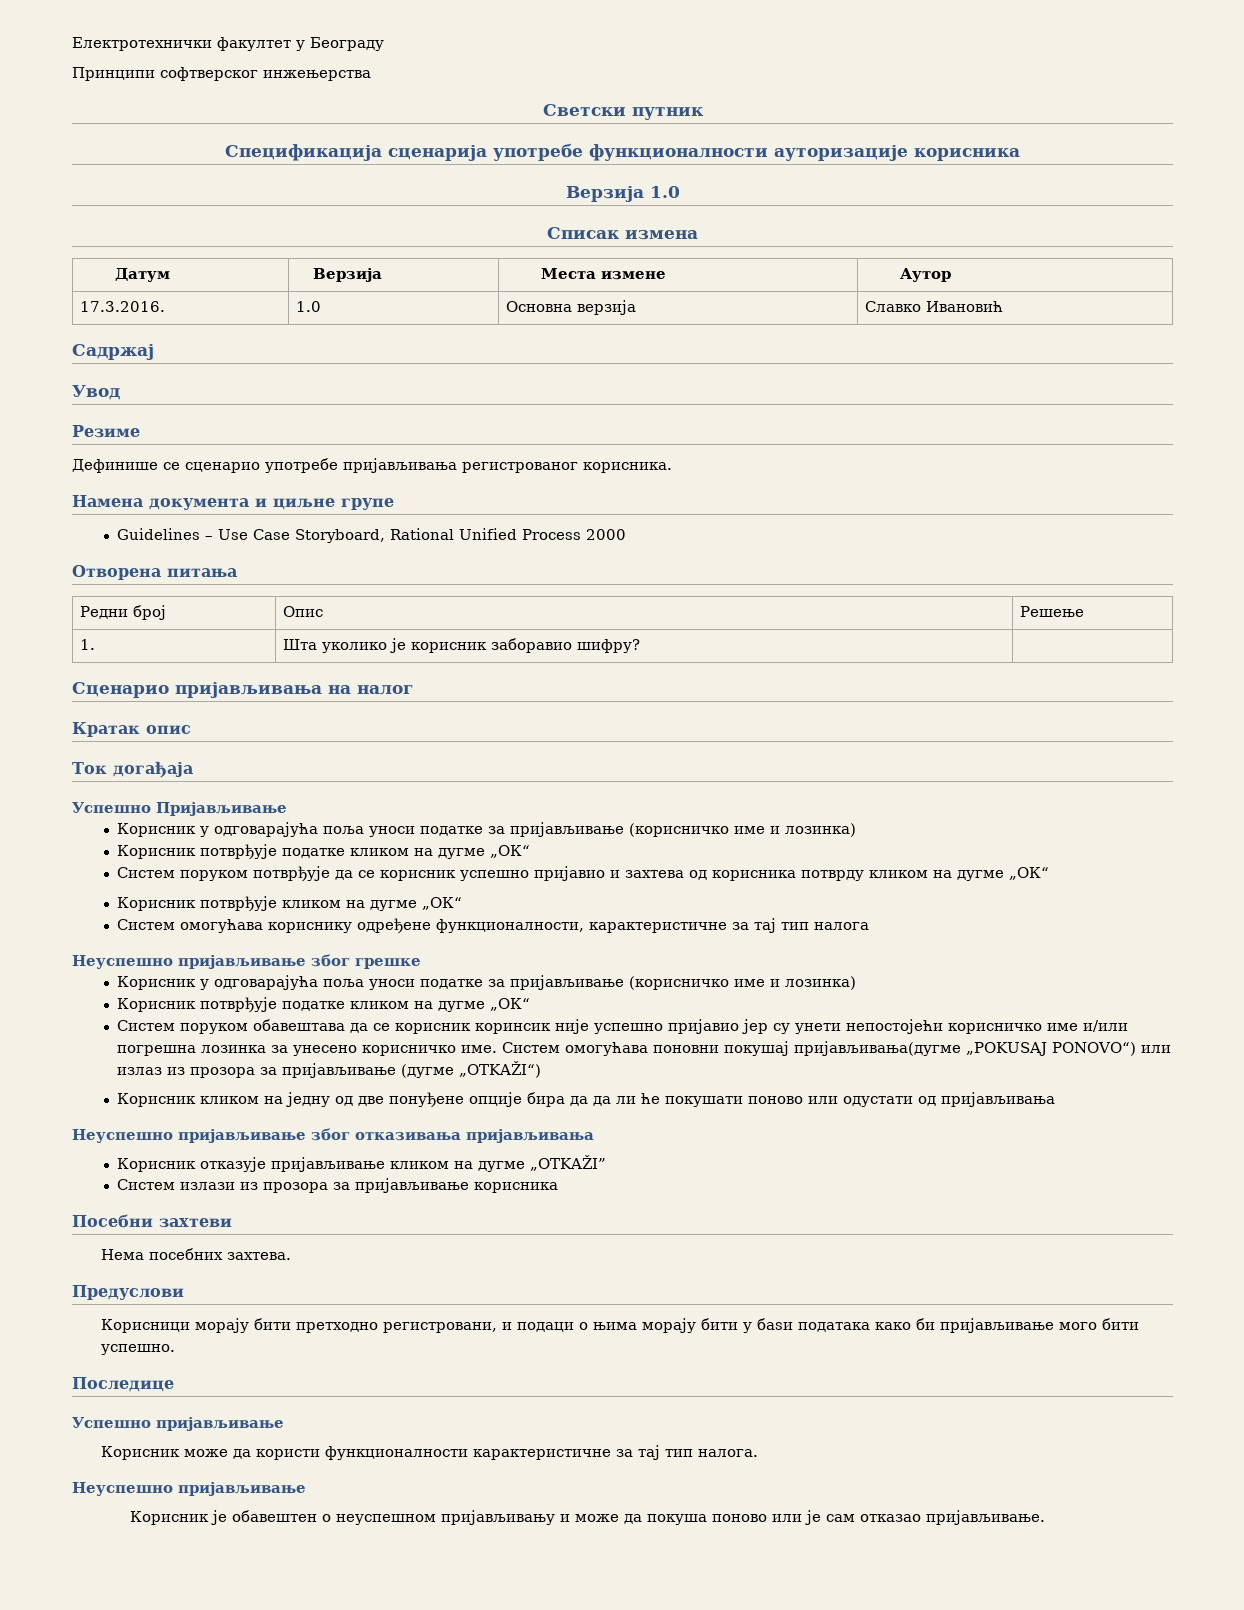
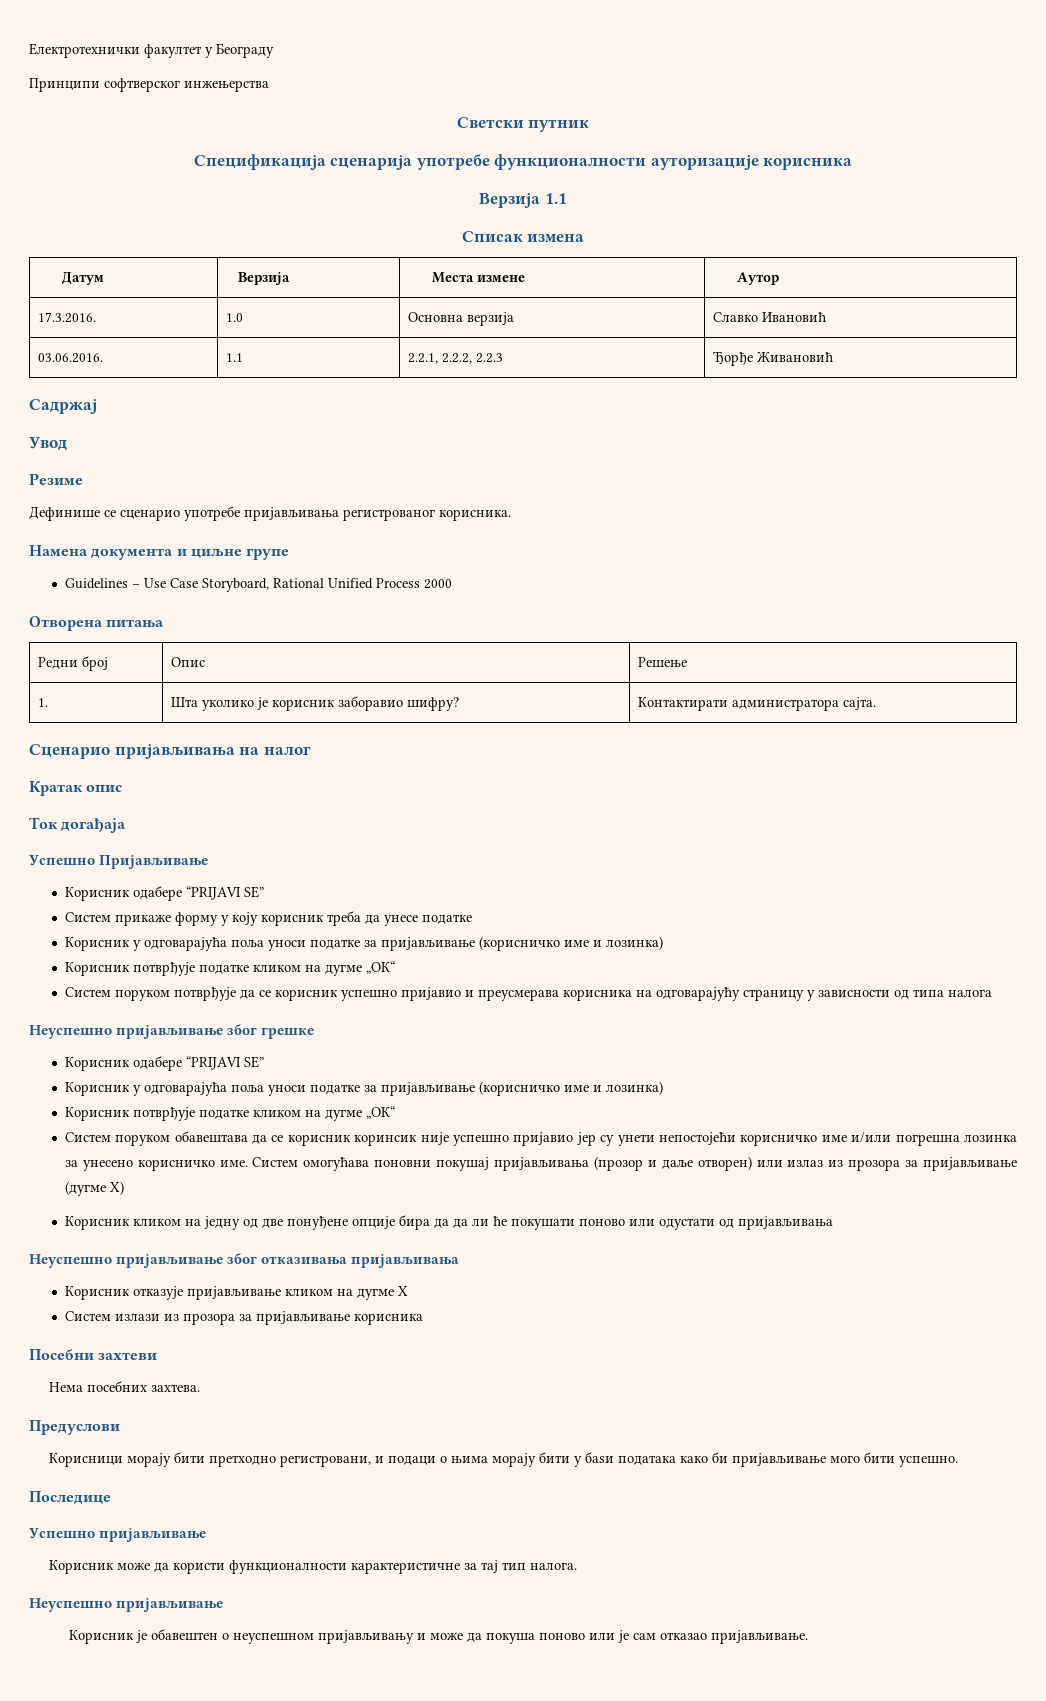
- Верзија 1.0
+ Верзија 1.1
+ 03.06.2016. | 1.1 | 2.2.1, 2.2.2, 2.2.3 | Ђорђе Живановић
- 1. | Шта уколико је корисник заборавио шифру? |
+ 1. | Шта уколико је корисник заборавио шифру? | Контактирати администратора сајта.
  Успешно Пријављивање
+ Корисник одабере “PRIJAVI SE”
+ Систем прикаже форму у коју корисник треба да унесе податке
- Систем поруком потврђује да се корисник успешно пријавио и захтева од корисника потврду кликом на дугме „ОК“
- Корисник потврђује кликом на дугме „ОК“
- Систем омогућава кориснику одређене функционалности, карактеристичне за тај тип налога
+ Систем поруком потврђује да се корисник успешно пријавио и преусмерава корисника на одговарајућу страницу у зависности од типа налога
  Неуспешно пријављивање због грешке
+ Корисник одабере “PRIJAVI SE”
- Систем омогућава поновни покушај пријављивања(дугме „POKUSAJ PONOVO“) или излаз из прозора за пријављивање (дугме „OTKAŽI“)
+ Систем омогућава поновни покушај пријављивања (прозор и даље отворен) или излаз из прозора за пријављивање (дугме X)
- Корисник отказује пријављивање кликом на дугме „OTKAŽI”
+ Корисник отказује пријављивање кликом на дугме X

